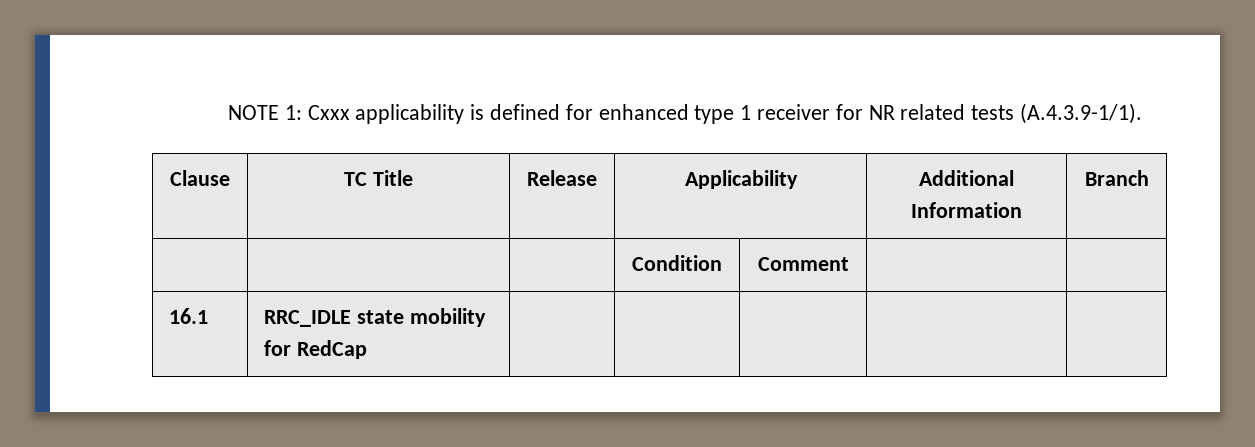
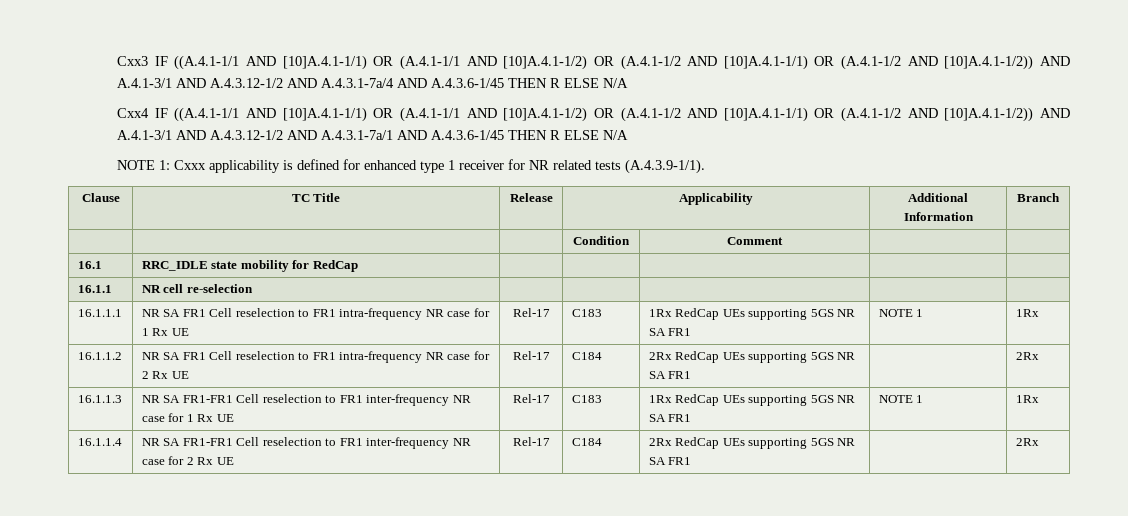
+ Cxx3 IF ((A.4.1-1/1 AND [10]A.4.1-1/1) OR (A.4.1-1/1 AND [10]A.4.1-1/2) OR (A.4.1-1/2 AND [10]A.4.1-1/1) OR (A.4.1-1/2 AND [10]A.4.1-1/2)) AND A.4.1-3/1 AND A.4.3.12-1/2 AND A.4.3.1-7a/4 AND A.4.3.6-1/45 THEN R ELSE N/A
+ Cxx4 IF ((A.4.1-1/1 AND [10]A.4.1-1/1) OR (A.4.1-1/1 AND [10]A.4.1-1/2) OR (A.4.1-1/2 AND [10]A.4.1-1/1) OR (A.4.1-1/2 AND [10]A.4.1-1/2)) AND A.4.1-3/1 AND A.4.3.12-1/2 AND A.4.3.1-7a/1 AND A.4.3.6-1/45 THEN R ELSE N/A
+ 16.1.1 | NR cell re-selection | | | | |
+ 16.1.1.1 | NR SA FR1 Cell reselection to FR1 intra-frequency NR case for 1 Rx UE | Rel-17 | C183 | 1Rx RedCap UEs supporting 5GS NR SA FR1 | NOTE 1 | 1Rx
+ 16.1.1.2 | NR SA FR1 Cell reselection to FR1 intra-frequency NR case for 2 Rx UE | Rel-17 | C184 | 2Rx RedCap UEs supporting 5GS NR SA FR1 | | 2Rx
+ 16.1.1.3 | NR SA FR1-FR1 Cell reselection to FR1 inter-frequency NR case for 1 Rx UE | Rel-17 | C183 | 1Rx RedCap UEs supporting 5GS NR SA FR1 | NOTE 1 | 1Rx
+ 16.1.1.4 | NR SA FR1-FR1 Cell reselection to FR1 inter-frequency NR case for 2 Rx UE | Rel-17 | C184 | 2Rx RedCap UEs supporting 5GS NR SA FR1 | | 2Rx

